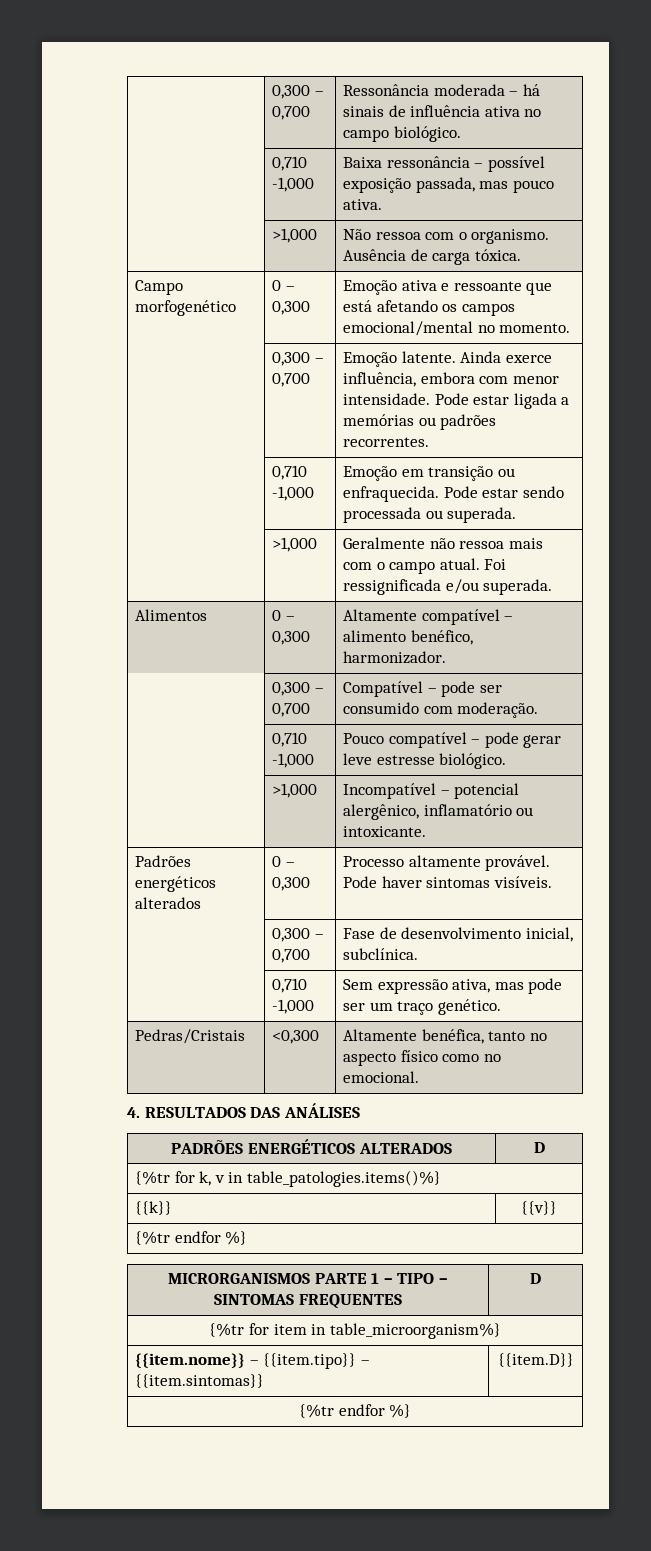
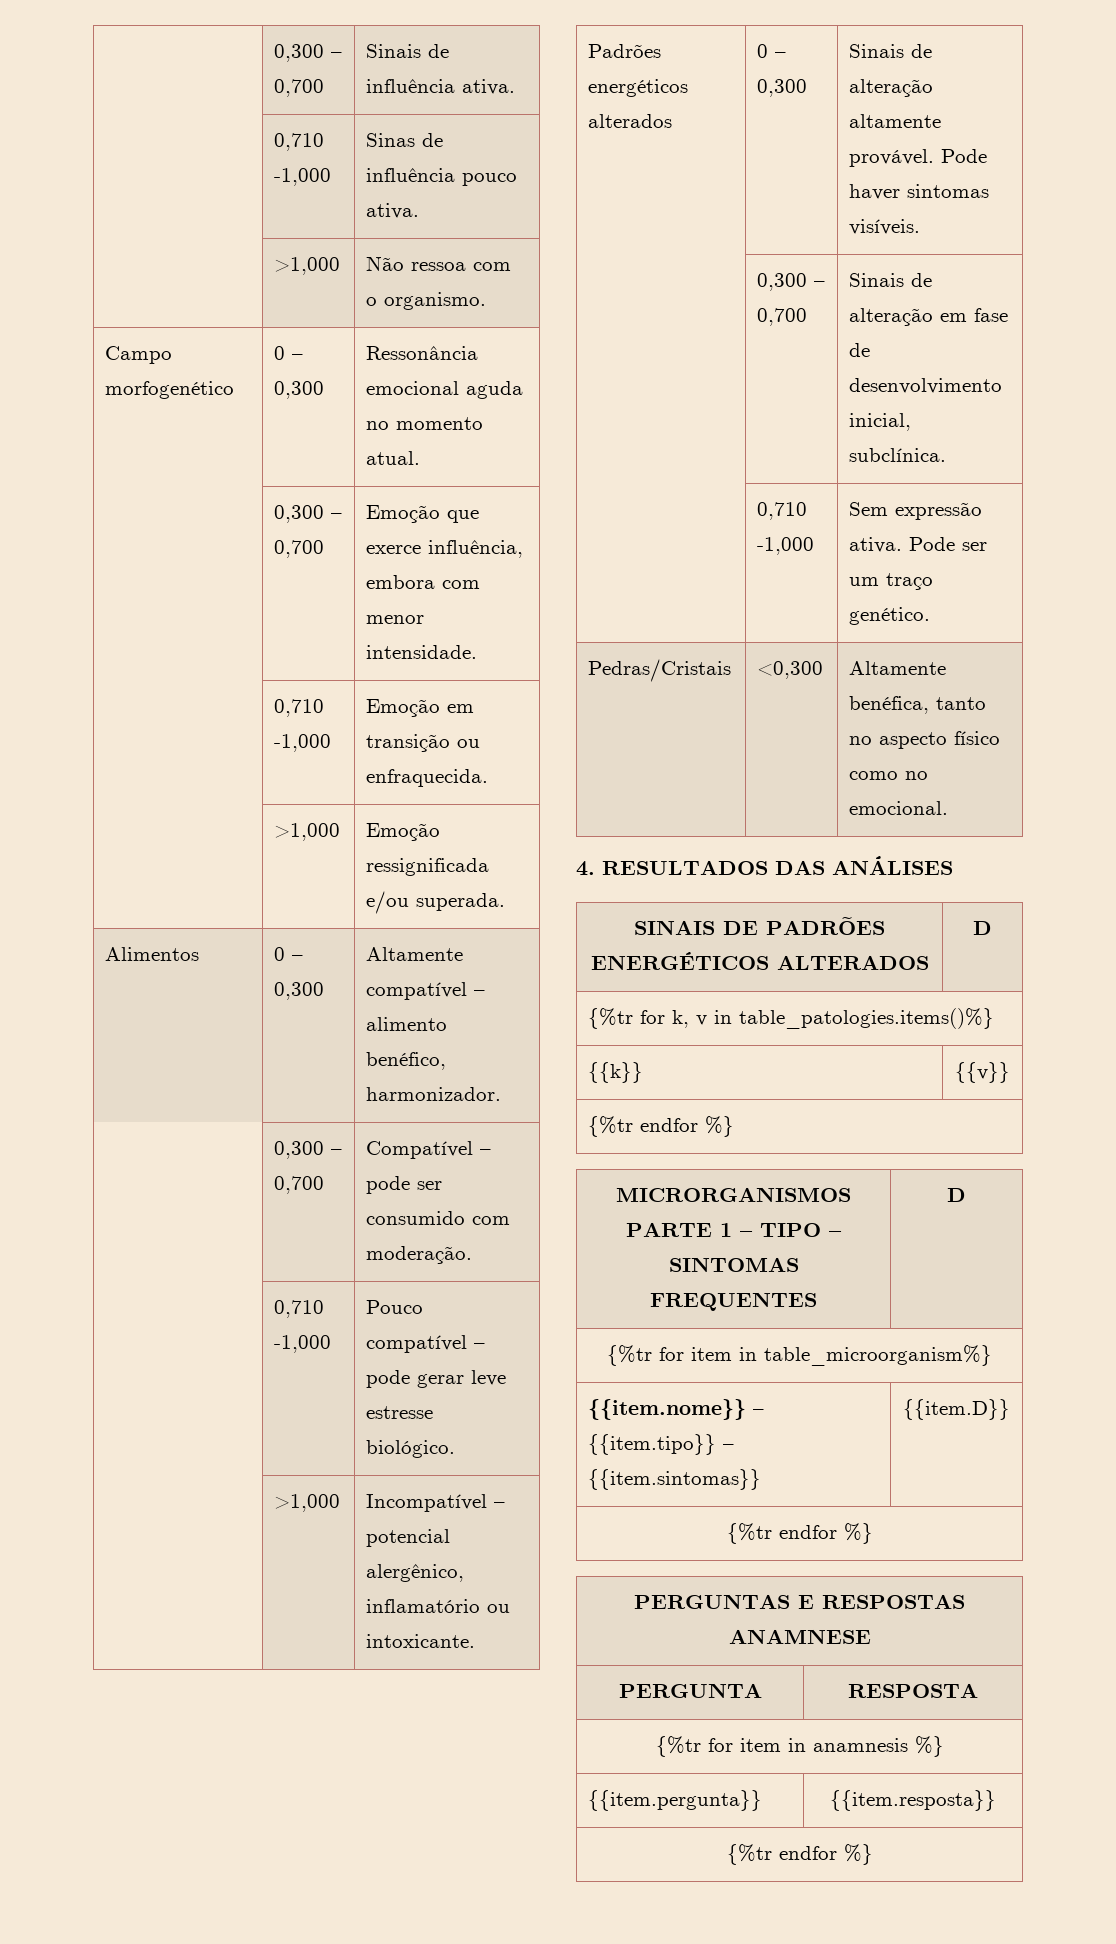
- | 0,300 – 0,700 | Ressonância moderada – há sinais de influência ativa no campo biológico.
- | 0,710 -1,000 | Baixa ressonância – possível exposição passada, mas pouco ativa.
+ | 0,300 – 0,700 | Sinais de influência ativa.
+ | 0,710 -1,000 | Sinas de influência pouco ativa.
- | >1,000 | Não ressoa com o organismo. Ausência de carga tóxica.
+ | >1,000 | Não ressoa com o organismo.
- Campo morfogenético | 0 – 0,300 | Emoção ativa e ressoante que está afetando os campos emocional/mental no momento.
+ Campo morfogenético | 0 – 0,300 | Ressonância emocional aguda no momento atual.
- | 0,300 – 0,700 | Emoção latente. Ainda exerce influência, embora com menor intensidade. Pode estar ligada a memórias ou padrões recorrentes.
+ | 0,300 – 0,700 | Emoção que exerce influência, embora com menor intensidade.
- | 0,710 -1,000 | Emoção em transição ou enfraquecida. Pode estar sendo processada ou superada.
- | >1,000 | Geralmente não ressoa mais com o campo atual. Foi ressignificada e/ou superada.
+ | 0,710 -1,000 | Emoção em transição ou enfraquecida.
+ | >1,000 | Emoção ressignificada e/ou superada.
- Padrões energéticos alterados | 0 – 0,300 | Processo altamente provável. Pode haver sintomas visíveis.
+ Padrões energéticos alterados | 0 – 0,300 | Sinais de alteração altamente provável. Pode haver sintomas visíveis.
- | 0,300 – 0,700 | Fase de desenvolvimento inicial, subclínica.
+ | 0,300 – 0,700 | Sinais de alteração em fase de desenvolvimento inicial, subclínica.
- | 0,710 -1,000 | Sem expressão ativa, mas pode ser um traço genético.
+ | 0,710 -1,000 | Sem expressão ativa. Pode ser um traço genético.
- PADRÕES ENERGÉTICOS ALTERADOS | D
+ SINAIS DE PADRÕES ENERGÉTICOS ALTERADOS | D
+ PERGUNTAS E RESPOSTAS ANAMNESE
+ PERGUNTA | RESPOSTA
+ {%tr for item in anamnesis %}
+ {{item.pergunta}} | {{item.resposta}}
+ {%tr endfor %}

